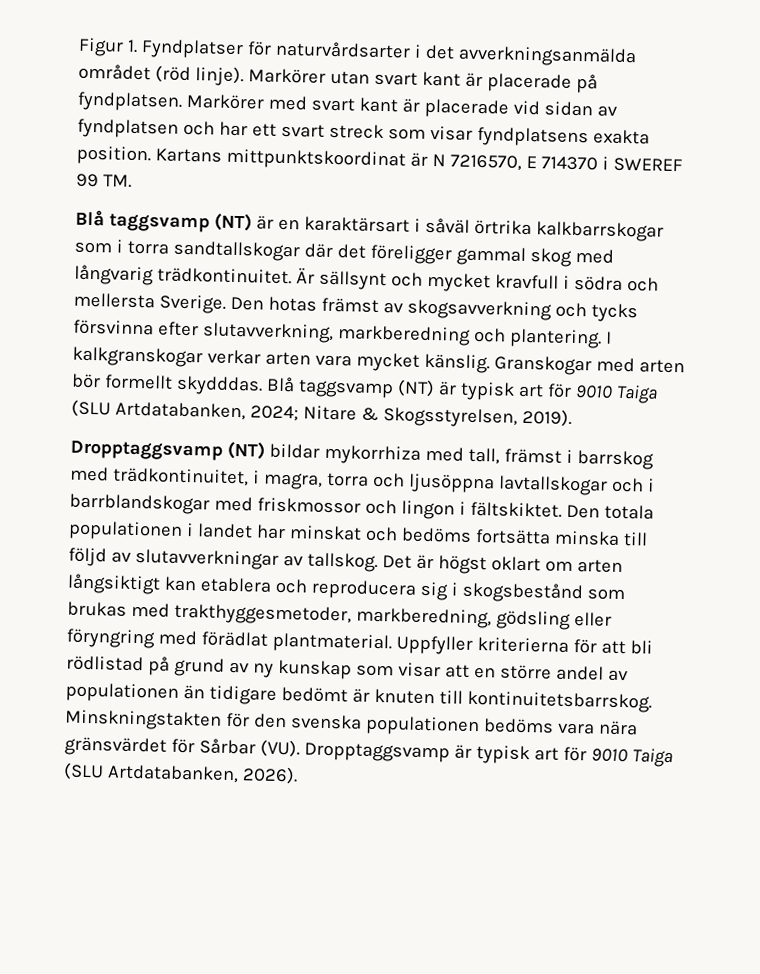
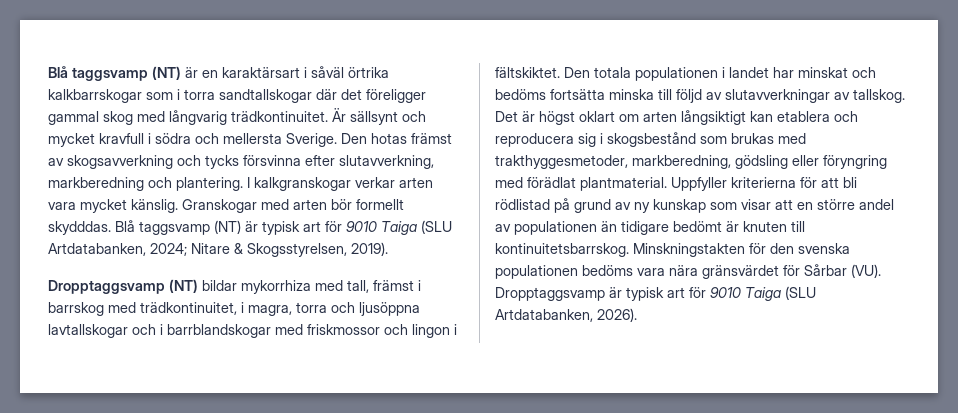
- Figur 1. Fyndplatser för naturvårdsarter i det avverkningsanmälda området (röd linje). Markörer utan svart kant är placerade på fyndplatsen. Markörer med svart kant är placerade vid sidan av fyndplatsen och har ett svart streck som visar fyndplatsens exakta position. Kartans mittpunktskoordinat är N 7216570, E 714370 i SWEREF 99 TM.

